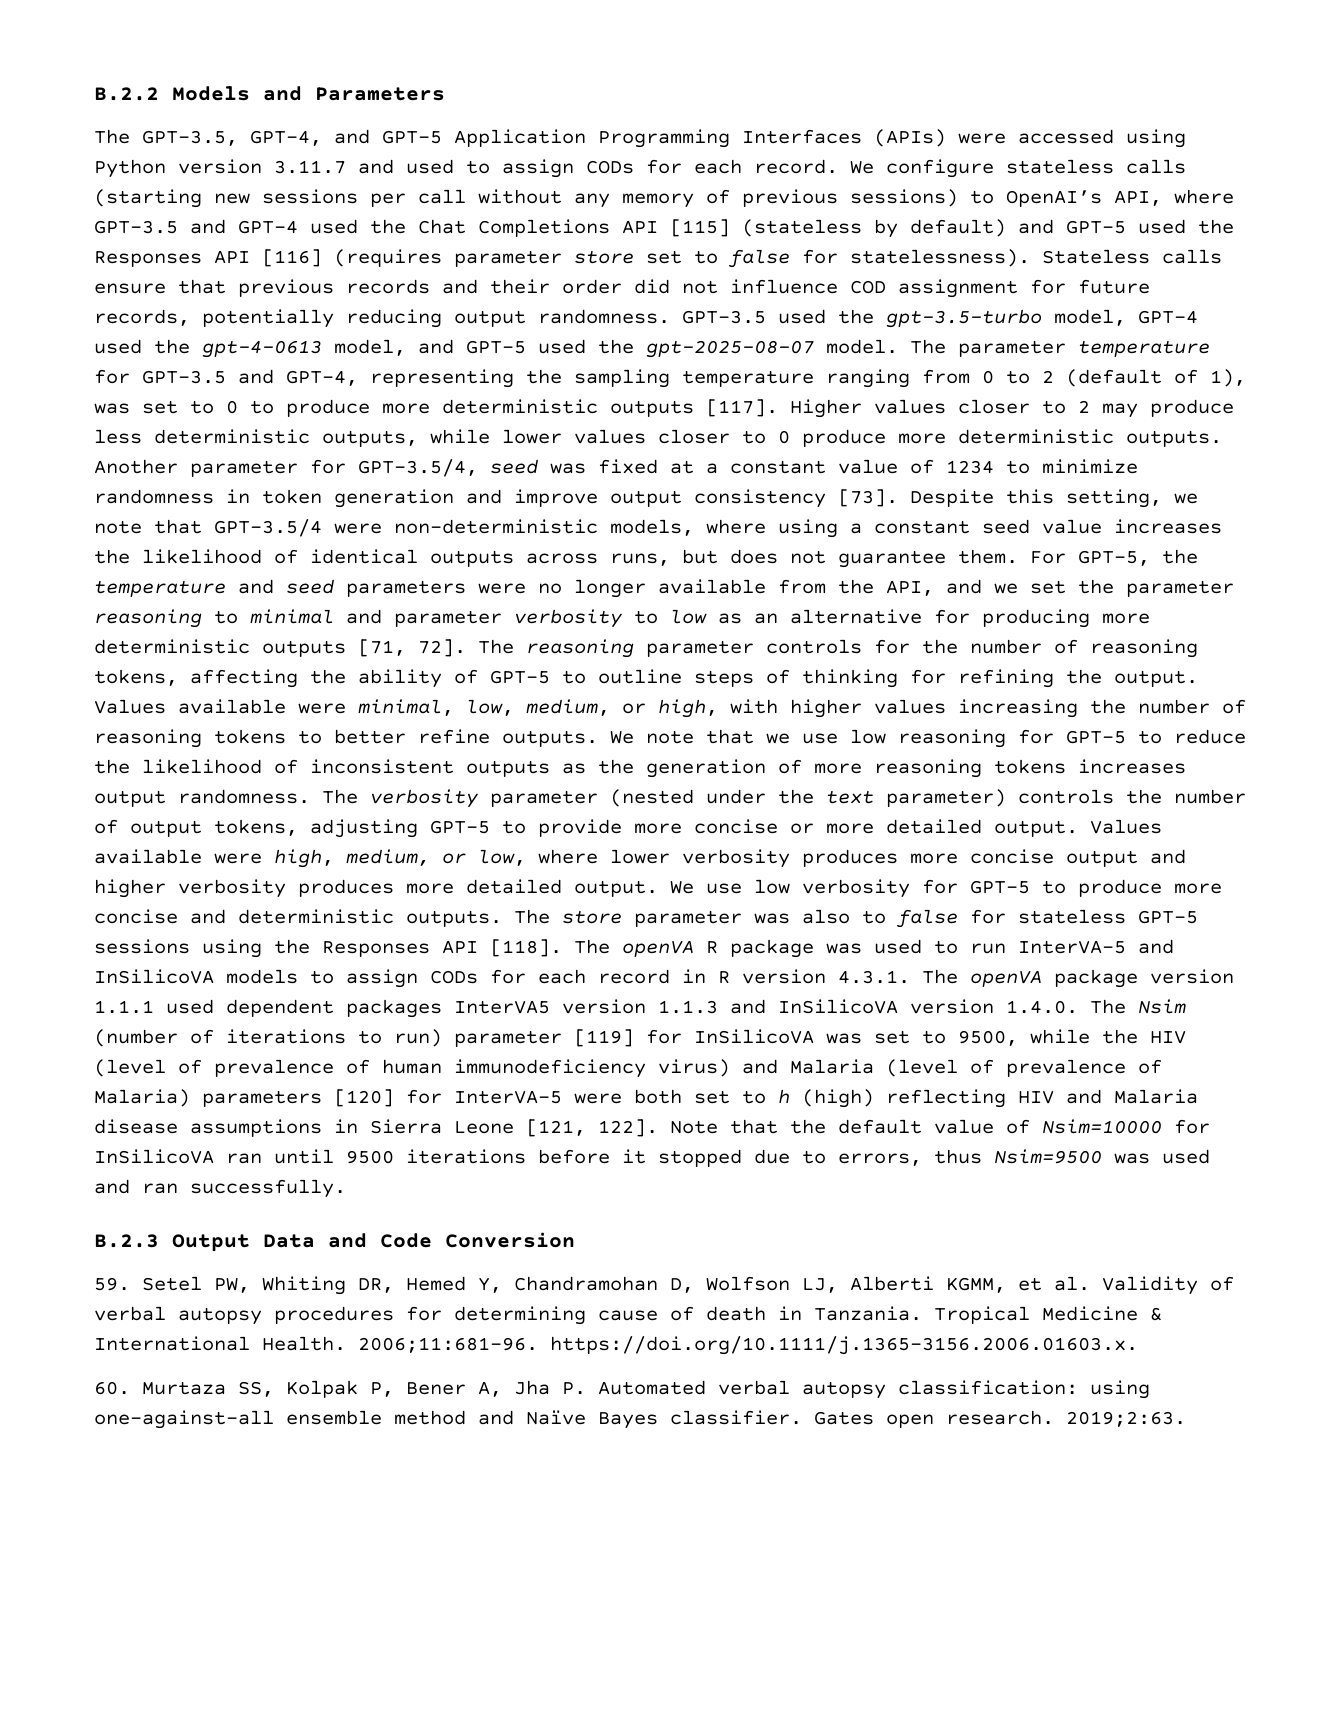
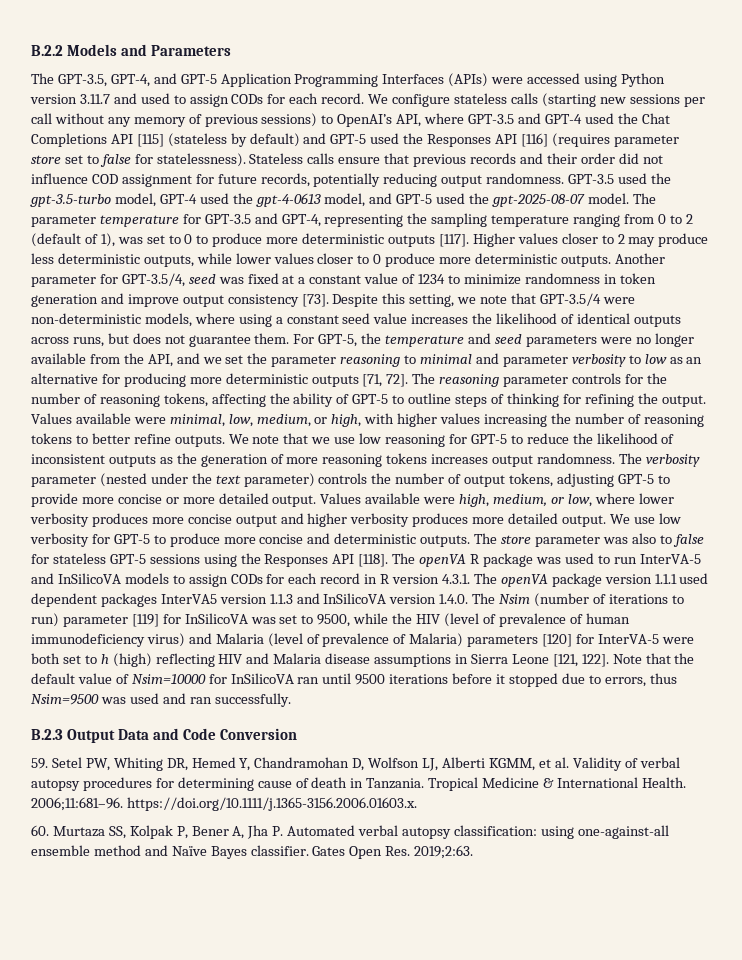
- Gates open research. 2019;2:63.
+ Gates Open Res. 2019;2:63.

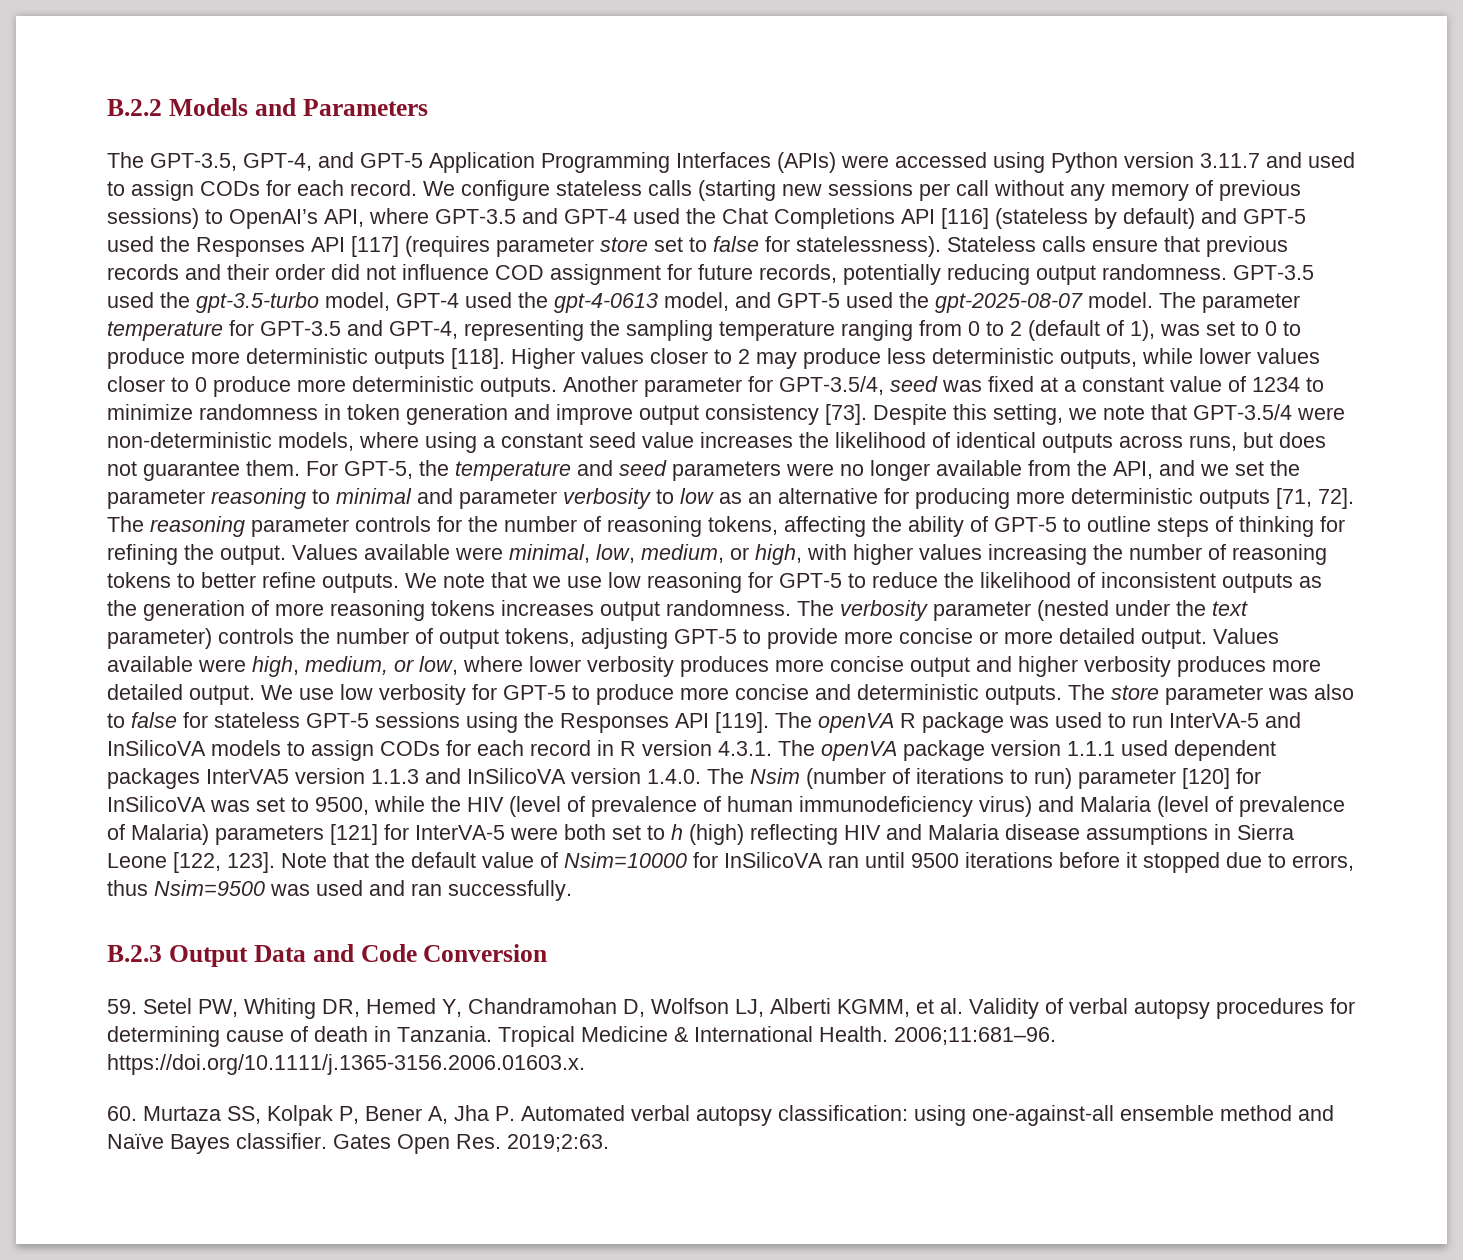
- We configure stateless calls (starting new sessions per call without any memory of previous sessions) to OpenAI’s API, where GPT-3.5 and GPT-4 used the Chat Completions API [115] (stateless by default) and GPT-5 used the Responses API [116] (requires parameter store set to false for statelessness).
+ We configure stateless calls (starting new sessions per call without any memory of previous sessions) to OpenAI’s API, where GPT-3.5 and GPT-4 used the Chat Completions API [116] (stateless by default) and GPT-5 used the Responses API [117] (requires parameter store set to false for statelessness).
- The parameter temperature for GPT-3.5 and GPT-4, representing the sampling temperature ranging from 0 to 2 (default of 1), was set to 0 to produce more deterministic outputs [117].
+ The parameter temperature for GPT-3.5 and GPT-4, representing the sampling temperature ranging from 0 to 2 (default of 1), was set to 0 to produce more deterministic outputs [118].
- The store parameter was also to false for stateless GPT-5 sessions using the Responses API [118].
+ The store parameter was also to false for stateless GPT-5 sessions using the Responses API [119].
- The openVA R package was used to run InterVA-5 and InSilicoVA models to assign CODs for each record in R version 4.3.1. The openVA package version 1.1.1 used dependent packages InterVA5 version 1.1.3 and InSilicoVA version 1.4.0. The Nsim (number of iterations to run) parameter [119] for InSilicoVA was set to 9500, while the HIV (level of prevalence of human immunodeficiency virus) and Malaria (level of prevalence of Malaria) parameters [120] for InterVA-5 were both set to h (high) reflecting HIV and Malaria disease assumptions in Sierra Leone [121, 122].
+ The openVA R package was used to run InterVA-5 and InSilicoVA models to assign CODs for each record in R version 4.3.1. The openVA package version 1.1.1 used dependent packages InterVA5 version 1.1.3 and InSilicoVA version 1.4.0. The Nsim (number of iterations to run) parameter [120] for InSilicoVA was set to 9500, while the HIV (level of prevalence of human immunodeficiency virus) and Malaria (level of prevalence of Malaria) parameters [121] for InterVA-5 were both set to h (high) reflecting HIV and Malaria disease assumptions in Sierra Leone [122, 123].

